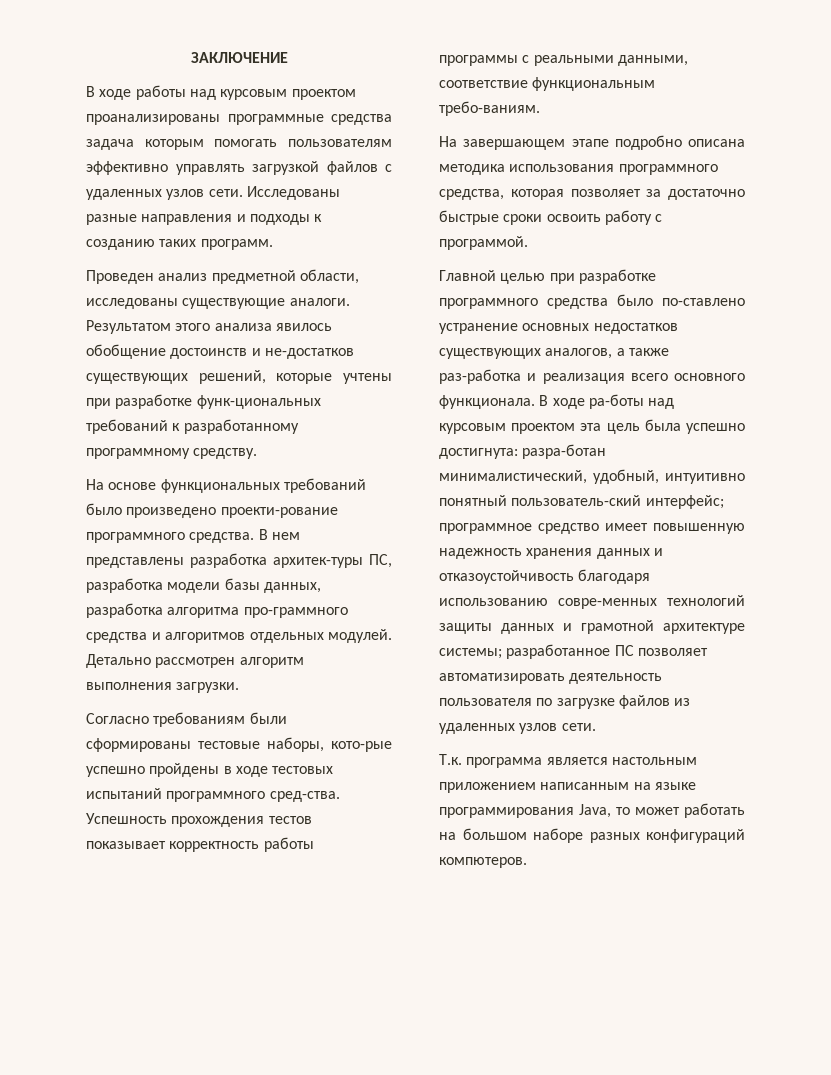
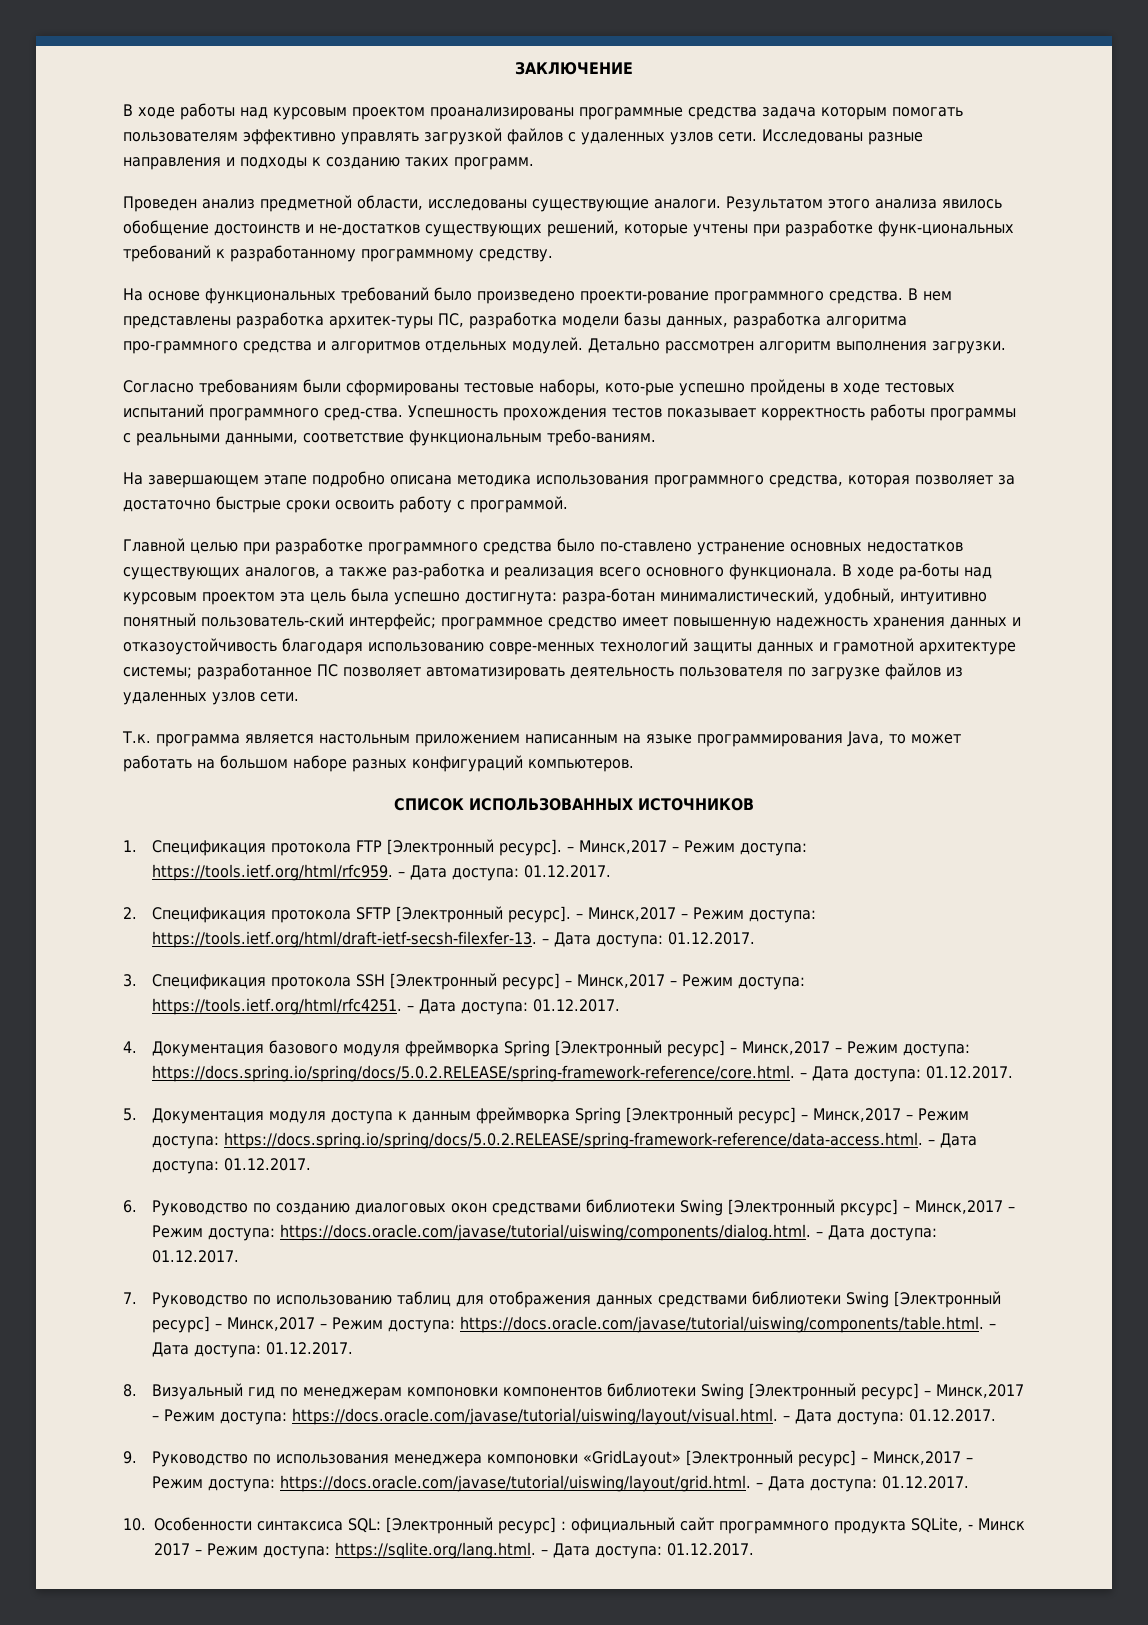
- Т.к. программа является настольным приложением написанным на языке программирования Java, то может работать на большом наборе разных конфигураций компютеров.
+ Т.к. программа является настольным приложением написанным на языке программирования Java, то может работать на большом наборе разных конфигураций компьютеров.
+ СПИСОК ИСПОЛЬЗОВАННЫХ ИСТОЧНИКОВ
+ 1. Спецификация протокола FTP [Электронный ресурс]. – Минск,2017 – Режим доступа: https://tools.ietf.org/html/rfc959. – Дата доступа: 01.12.2017.
+ 2. Спецификация протокола SFTP [Электронный ресурс]. – Минск,2017 – Режим доступа: https://tools.ietf.org/html/draft-ietf-secsh-filexfer-13. – Дата доступа: 01.12.2017.
+ 3. Спецификация протокола SSH [Электронный ресурс] – Минск,2017 – Режим доступа: https://tools.ietf.org/html/rfc4251. – Дата доступа: 01.12.2017.
+ 4. Документация базового модуля фреймворка Spring [Электронный ресурс] – Минск,2017 – Режим доступа: https://docs.spring.io/spring/docs/5.0.2.RELEASE/spring-framework-reference/core.html. – Дата доступа: 01.12.2017.
+ 5. Документация модуля доступа к данным фреймворка Spring [Электронный ресурс] – Минск,2017 – Режим доступа: https://docs.spring.io/spring/docs/5.0.2.RELEASE/spring-framework-reference/data-access.html. – Дата доступа: 01.12.2017.
+ 6. Руководство по созданию диалоговых окон средствами библиотеки Swing [Электронный рксурс] – Минск,2017 – Режим доступа: https://docs.oracle.com/javase/tutorial/uiswing/components/dialog.html. – Дата доступа: 01.12.2017.
+ 7. Руководство по использованию таблиц для отображения данных средствами библиотеки Swing [Электронный ресурс] – Минск,2017 – Режим доступа: https://docs.oracle.com/javase/tutorial/uiswing/components/table.html. – Дата доступа: 01.12.2017.
+ 8. Визуальный гид по менеджерам компоновки компонентов библиотеки Swing [Электронный ресурс] – Минск,2017 – Режим доступа: https://docs.oracle.com/javase/tutorial/uiswing/layout/visual.html. – Дата доступа: 01.12.2017.
+ 9. Руководство по использования менеджера компоновки «GridLayout» [Электронный ресурс] – Минск,2017 – Режим доступа: https://docs.oracle.com/javase/tutorial/uiswing/layout/grid.html. – Дата доступа: 01.12.2017.
+ 10. Особенности синтаксиса SQL: [Электронный ресурс] : официальный сайт программного продукта SQLite, - Минск 2017 – Режим доступа: https://sqlite.org/lang.html. – Дата доступа: 01.12.2017.

